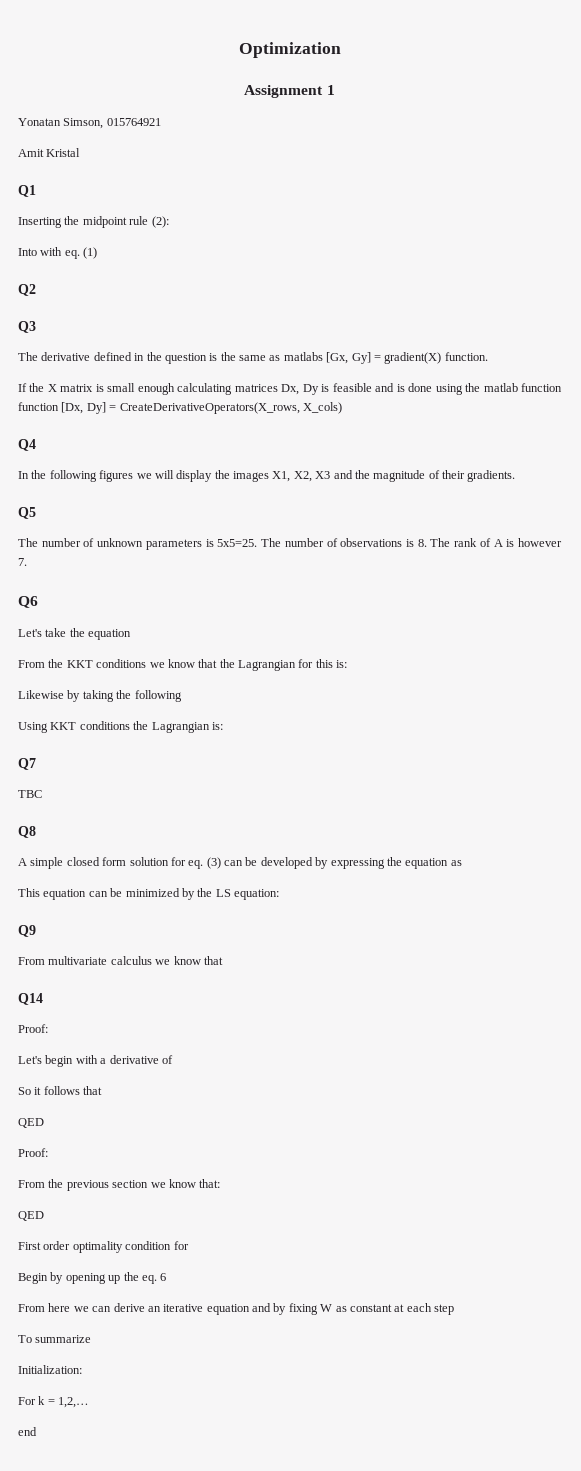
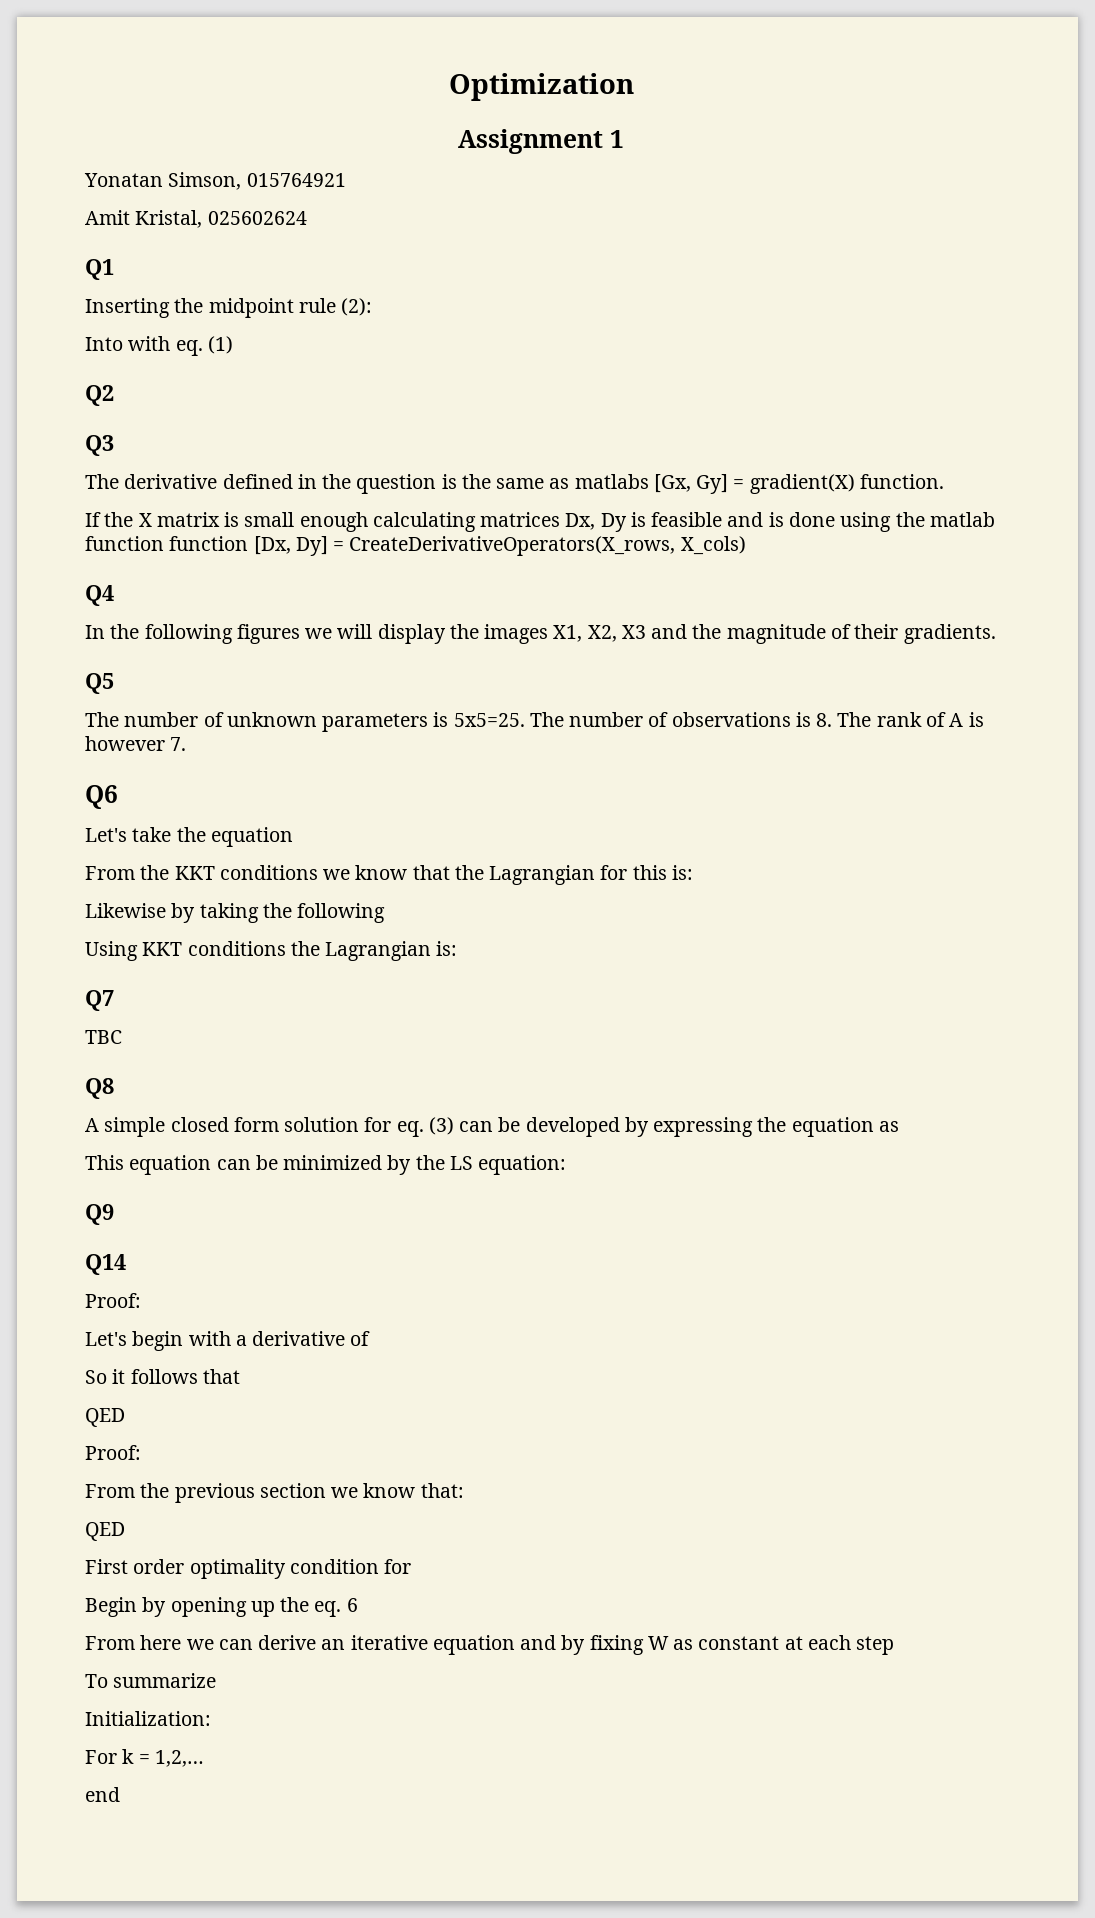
- Amit Kristal
+ Amit Kristal, 025602624
- From multivariate calculus we know that

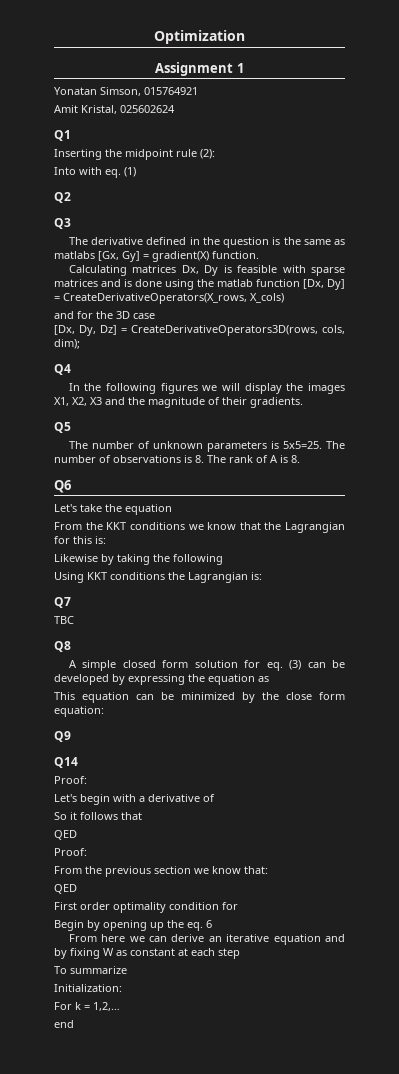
- If the X matrix is small enough calculating matrices Dx, Dy is feasible and is done using the matlab function function [Dx, Dy] = CreateDerivativeOperators(X_rows, X_cols)
+ Calculating matrices Dx, Dy is feasible with sparse matrices and is done using the matlab function [Dx, Dy] = CreateDerivativeOperators(X_rows, X_cols)
+ and for the 3D case
+ [Dx, Dy, Dz] = CreateDerivativeOperators3D(rows, cols, dim);
- The number of observations is 8. The rank of A is however 7.
+ The number of observations is 8. The rank of A is 8.
- This equation can be minimized by the LS equation:
+ This equation can be minimized by the close form equation:

